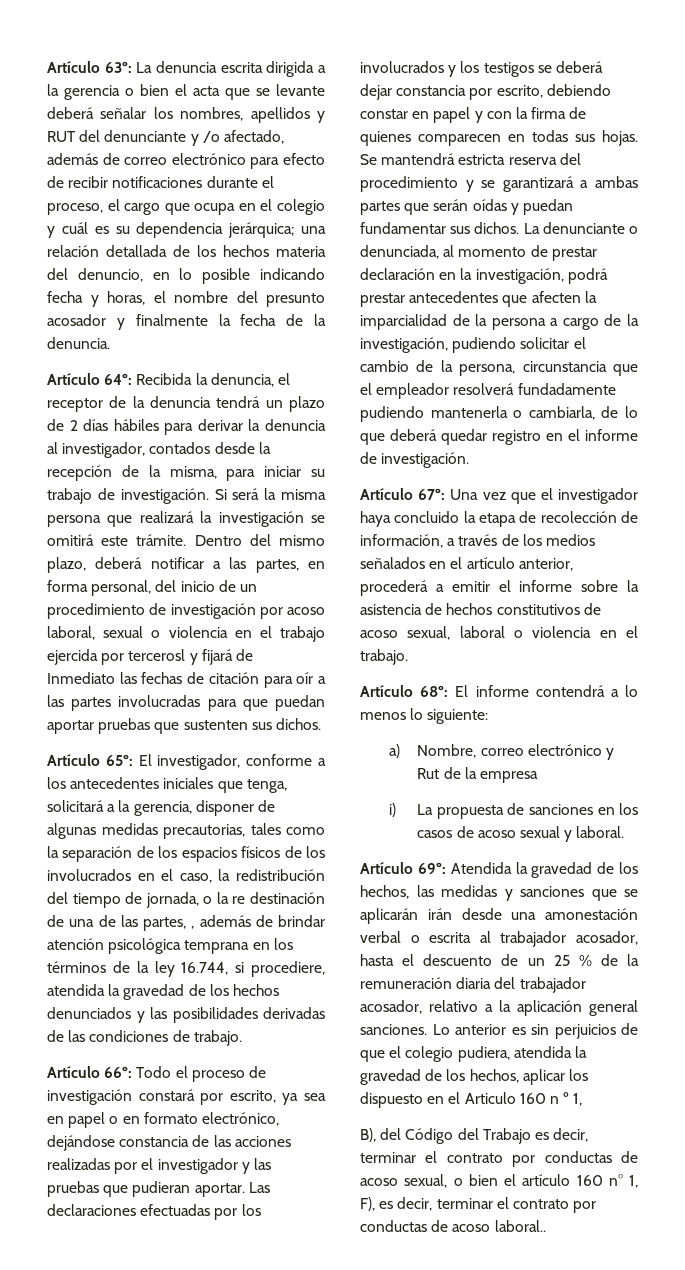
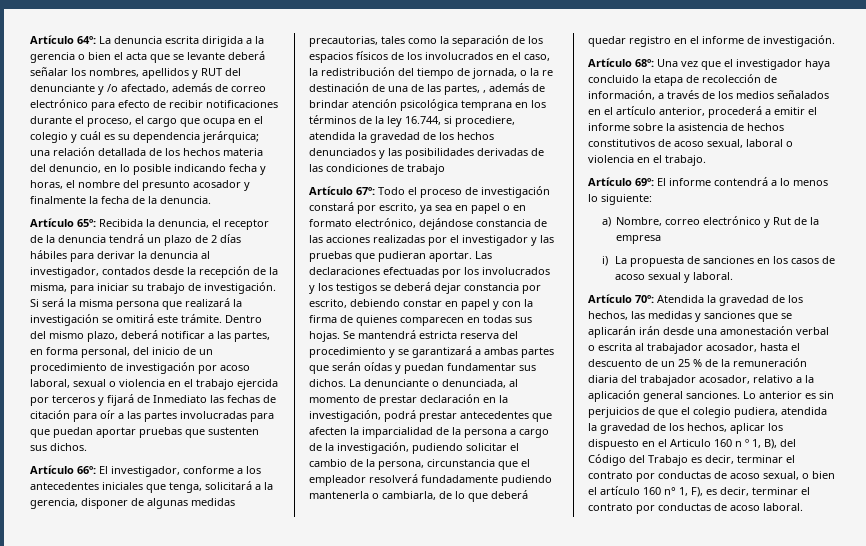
- Artículo 63º:
+ Artículo 64º:
- Artículo 64º: Recibida la denuncia, el receptor de la denuncia tendrá un plazo de 2 días hábiles para derivar la denuncia al investigador, contados desde la recepción de la misma, para iniciar su trabajo de investigación.
+ Artículo 65º: Recibida la denuncia, el receptor de la denuncia tendrá un plazo de 2 días hábiles para derivar la denuncia al investigador, contados desde la recepción de la misma, para iniciar su trabajo de investigación.
- Dentro del mismo plazo, deberá notificar a las partes, en forma personal, del inicio de un procedimiento de investigación por acoso laboral, sexual o violencia en el trabajo ejercida por tercerosl y fijará de Inmediato las fechas de citación para oír a las partes involucradas para que puedan aportar pruebas que sustenten sus dichos.
+ Dentro del mismo plazo, deberá notificar a las partes, en forma personal, del inicio de un procedimiento de investigación por acoso laboral, sexual o violencia en el trabajo ejercida por terceros y fijará de Inmediato las fechas de citación para oír a las partes involucradas para que puedan aportar pruebas que sustenten sus dichos.
- Artículo 65º:
+ Artículo 66º:
- El investigador, conforme a los antecedentes iniciales que tenga, solicitará a la gerencia, disponer de algunas medidas precautorias, tales como la separación de los espacios físicos de los involucrados en el caso, la redistribución del tiempo de jornada, o la re destinación de una de las partes, , además de brindar atención psicológica temprana en los términos de la ley 16.744, si procediere, atendida la gravedad de los hechos denunciados y las posibilidades derivadas de las condiciones de trabajo.
- Artículo 66º:
+ El investigador, conforme a los antecedentes iniciales que tenga, solicitará a la gerencia, disponer de algunas medidas precautorias, tales como la separación de los espacios físicos de los involucrados en el caso, la redistribución del tiempo de jornada, o la re destinación de una de las partes, , además de brindar atención psicológica temprana en los términos de la ley 16.744, si procediere, atendida la gravedad de los hechos denunciados y las posibilidades derivadas de las condiciones de trabajo
+ Artículo 67º:
- Artículo 67º: Una vez que el investigador haya concluido la etapa de recolección de información, a través de los medios señalados en el artículo anterior, procederá a emitir el informe sobre la asistencia de hechos constitutivos de acoso sexual, laboral o violencia en el trabajo.
+ Artículo 68º: Una vez que el investigador haya concluido la etapa de recolección de información, a través de los medios señalados en el artículo anterior, procederá a emitir el informe sobre la asistencia de hechos constitutivos de acoso sexual, laboral o violencia en el trabajo.
- Artículo 68º: El informe contendrá a lo menos lo siguiente:
+ Artículo 69º: El informe contendrá a lo menos lo siguiente:
- Artículo 69º: Atendida la gravedad de los hechos, las medidas y sanciones que se aplicarán irán desde una amonestación verbal o escrita al trabajador acosador, hasta el descuento de un 25 % de la remuneración diaria del trabajador acosador, relativo a la aplicación general sanciones.
+ Artículo 70º: Atendida la gravedad de los hechos, las medidas y sanciones que se aplicarán irán desde una amonestación verbal o escrita al trabajador acosador, hasta el descuento de un 25 % de la remuneración diaria del trabajador acosador, relativo a la aplicación general sanciones.
- Lo anterior es sin perjuicios de que el colegio pudiera, atendida la gravedad de los hechos, aplicar los dispuesto en el Articulo 160 n º 1,
- B), del Código del Trabajo es decir, terminar el contrato por conductas de acoso sexual, o bien el artículo 160 n° 1, F), es decir, terminar el contrato por conductas de acoso laboral..
+ Lo anterior es sin perjuicios de que el colegio pudiera, atendida la gravedad de los hechos, aplicar los dispuesto en el Articulo 160 n º 1, B), del Código del Trabajo es decir, terminar el contrato por conductas de acoso sexual, o bien el artículo 160 n° 1, F), es decir, terminar el contrato por conductas de acoso laboral.

